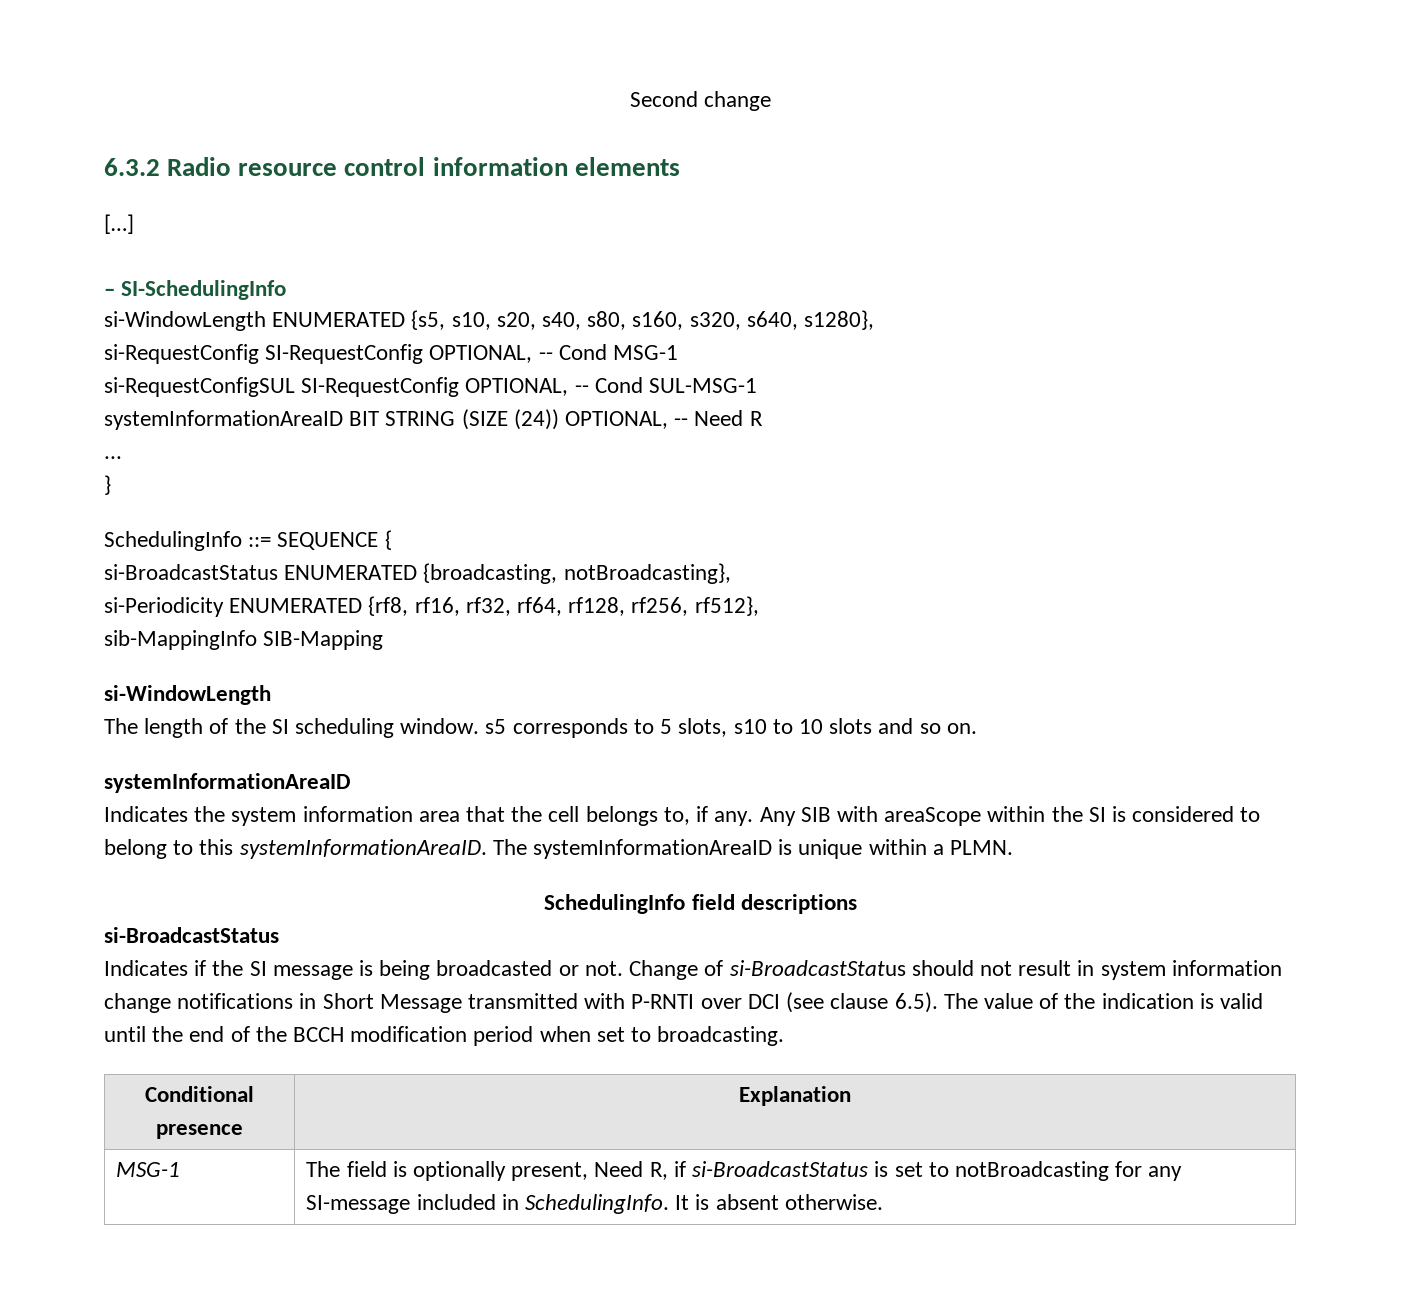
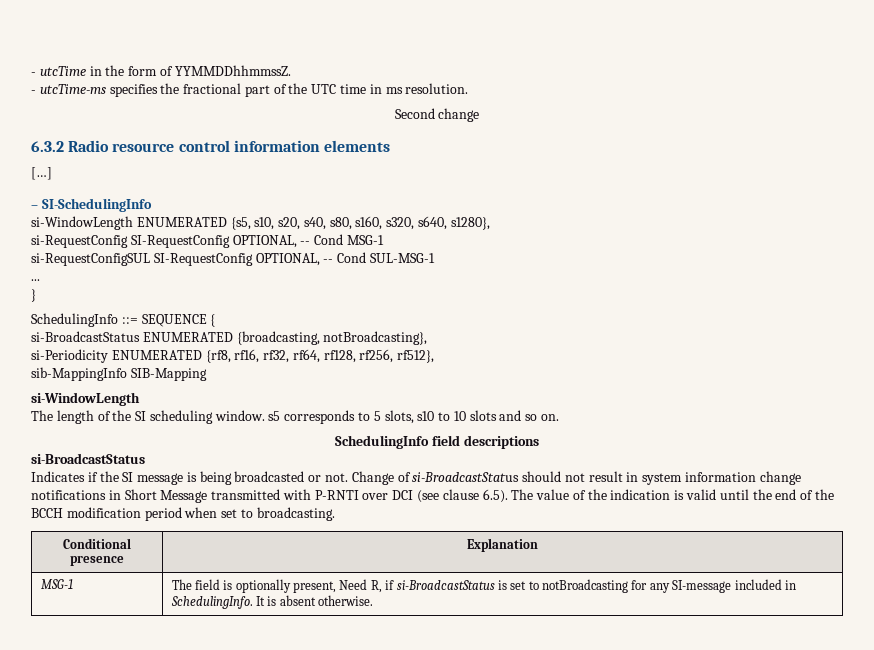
+ - utcTime in the form of YYMMDDhhmmssZ.
+ - utcTime-ms specifies the fractional part of the UTC time in ms resolution.
- systemInformationAreaID BIT STRING (SIZE (24)) OPTIONAL, -- Need R
  The length of the SI scheduling window. s5 corresponds to 5 slots, s10 to 10 slots and so on.
- systemInformationAreaID
- Indicates the system information area that the cell belongs to, if any. Any SIB with areaScope within the SI is considered to belong to this systemInformationAreaID. The systemInformationAreaID is unique within a PLMN.

